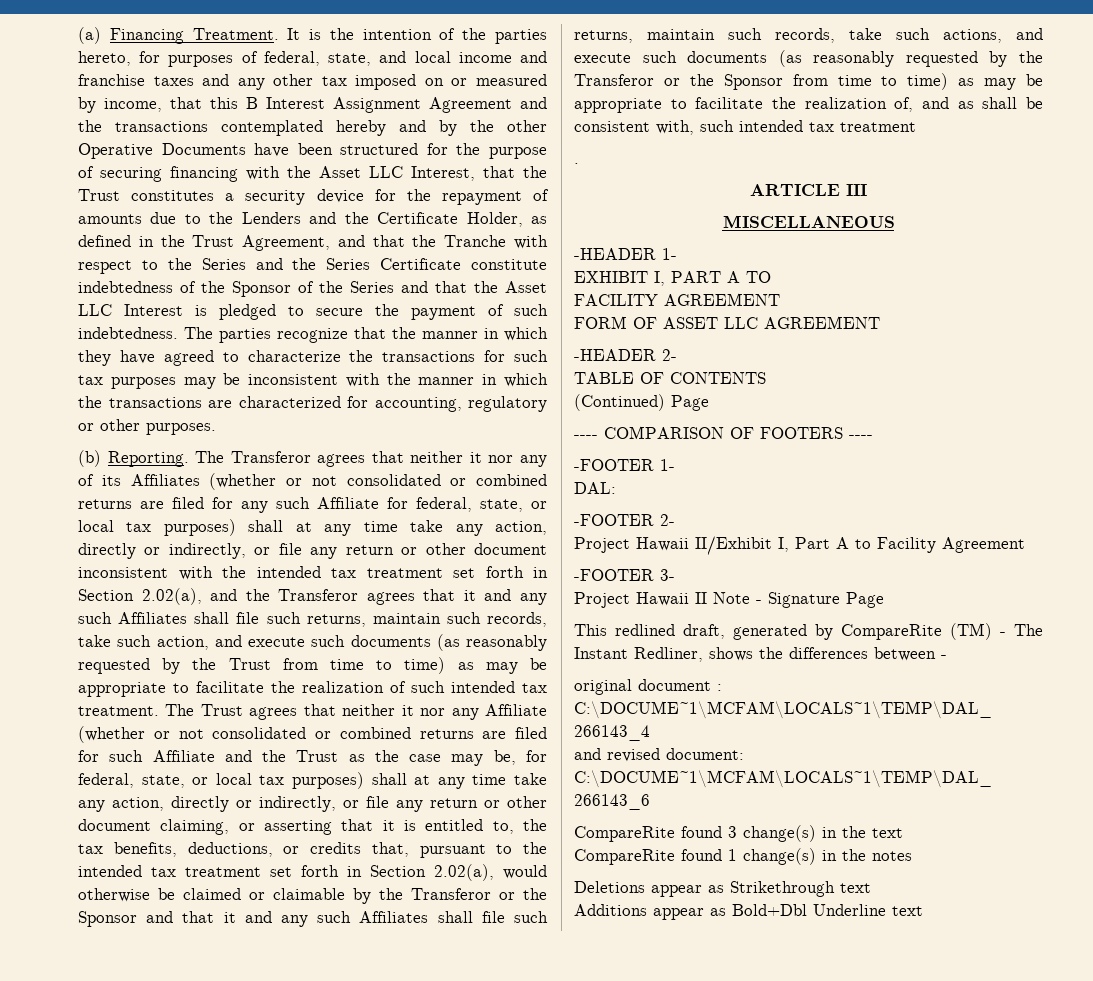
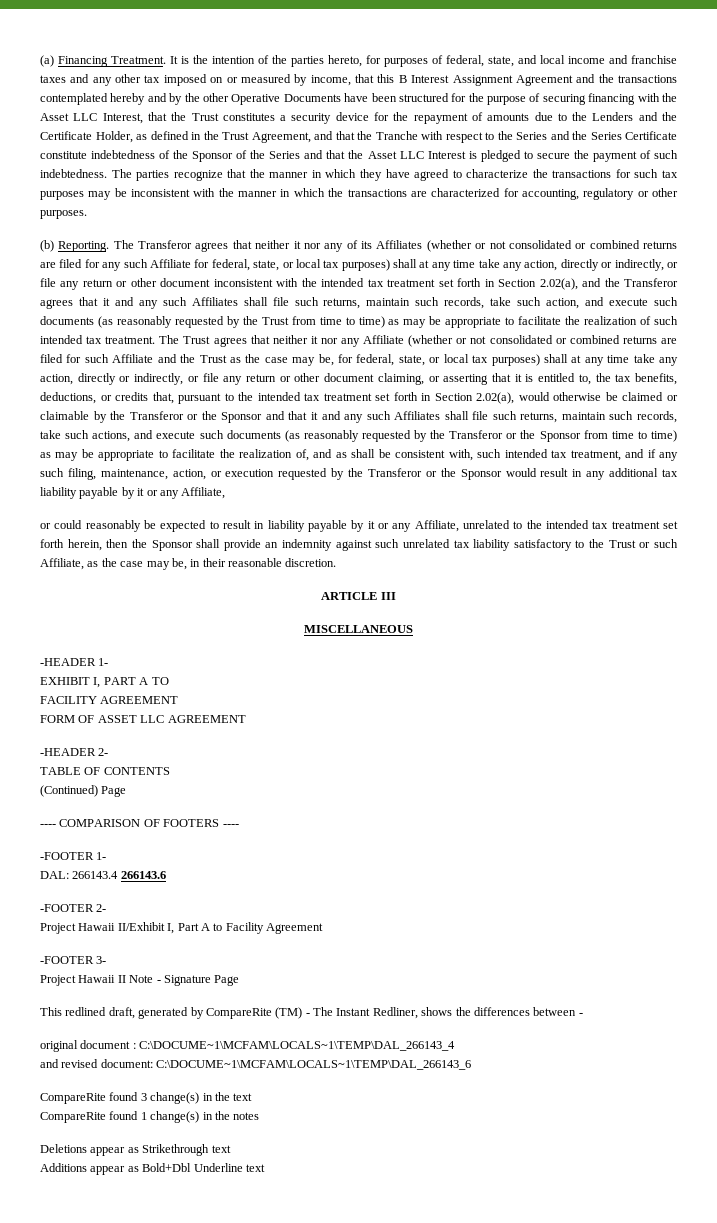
- The Trust agrees that neither it nor any Affiliate (whether or not consolidated or combined returns are filed for such Affiliate and the Trust as the case may be, for federal, state, or local tax purposes) shall at any time take any action, directly or indirectly, or file any return or other document claiming, or asserting that it is entitled to, the tax benefits, deductions, or credits that, pursuant to the intended tax treatment set forth in Section 2.02(a), would otherwise be claimed or claimable by the Transferor or the Sponsor and that it and any such Affiliates shall file such returns, maintain such records, take such actions, and execute such documents (as reasonably requested by the Transferor or the Sponsor from time to time) as may be appropriate to facilitate the realization of, and as shall be consistent with, such intended tax treatment
- .
+ The Trust agrees that neither it nor any Affiliate (whether or not consolidated or combined returns are filed for such Affiliate and the Trust as the case may be, for federal, state, or local tax purposes) shall at any time take any action, directly or indirectly, or file any return or other document claiming, or asserting that it is entitled to, the tax benefits, deductions, or credits that, pursuant to the intended tax treatment set forth in Section 2.02(a), would otherwise be claimed or claimable by the Transferor or the Sponsor and that it and any such Affiliates shall file such returns, maintain such records, take such actions, and execute such documents (as reasonably requested by the Transferor or the Sponsor from time to time) as may be appropriate to facilitate the realization of, and as shall be consistent with, such intended tax treatment, and if any such filing, maintenance, action, or execution requested by the Transferor or the Sponsor would result in any additional tax liability payable by it or any Affiliate,
+ or could reasonably be expected to result in liability payable by it or any Affiliate, unrelated to the intended tax treatment set forth herein, then the Sponsor shall provide an indemnity against such unrelated tax liability satisfactory to the Trust or such Affiliate, as the case may be, in their reasonable discretion.
- DAL:
+ DAL: 266143.4 266143.6

